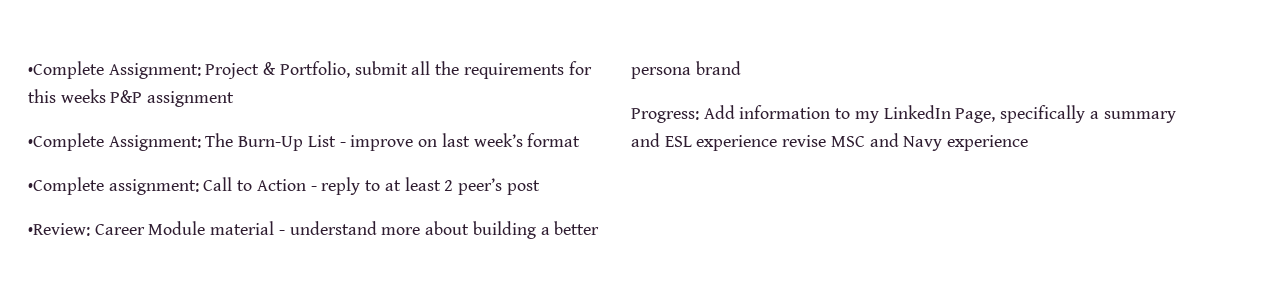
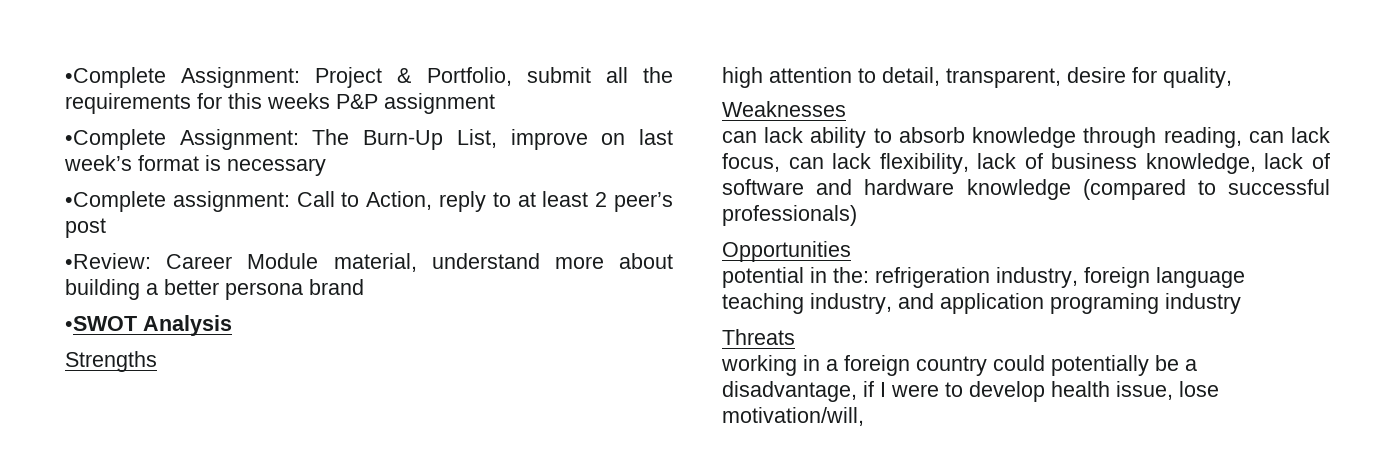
- •Complete Assignment: The Burn-Up List - improve on last week’s format
+ •Complete Assignment: The Burn-Up List, improve on last week’s format is necessary
- •Complete assignment: Call to Action - reply to at least 2 peer’s post
+ •Complete assignment: Call to Action, reply to at least 2 peer’s post
- •Review: Career Module material - understand more about building a better persona brand
+ •Review: Career Module material, understand more about building a better persona brand
- Progress: Add information to my LinkedIn Page, specifically a summary and ESL experience revise MSC and Navy experience
+ •SWOT Analysis
+ Strengths
+ high attention to detail, transparent, desire for quality,
+ Weaknesses
+ can lack ability to absorb knowledge through reading, can lack focus, can lack flexibility, lack of business knowledge, lack of software and hardware knowledge (compared to successful professionals)
+ Opportunities
+ potential in the: refrigeration industry, foreign language teaching industry, and application programing industry
+ Threats
+ working in a foreign country could potentially be a disadvantage, if I were to develop health issue, lose motivation/will,

